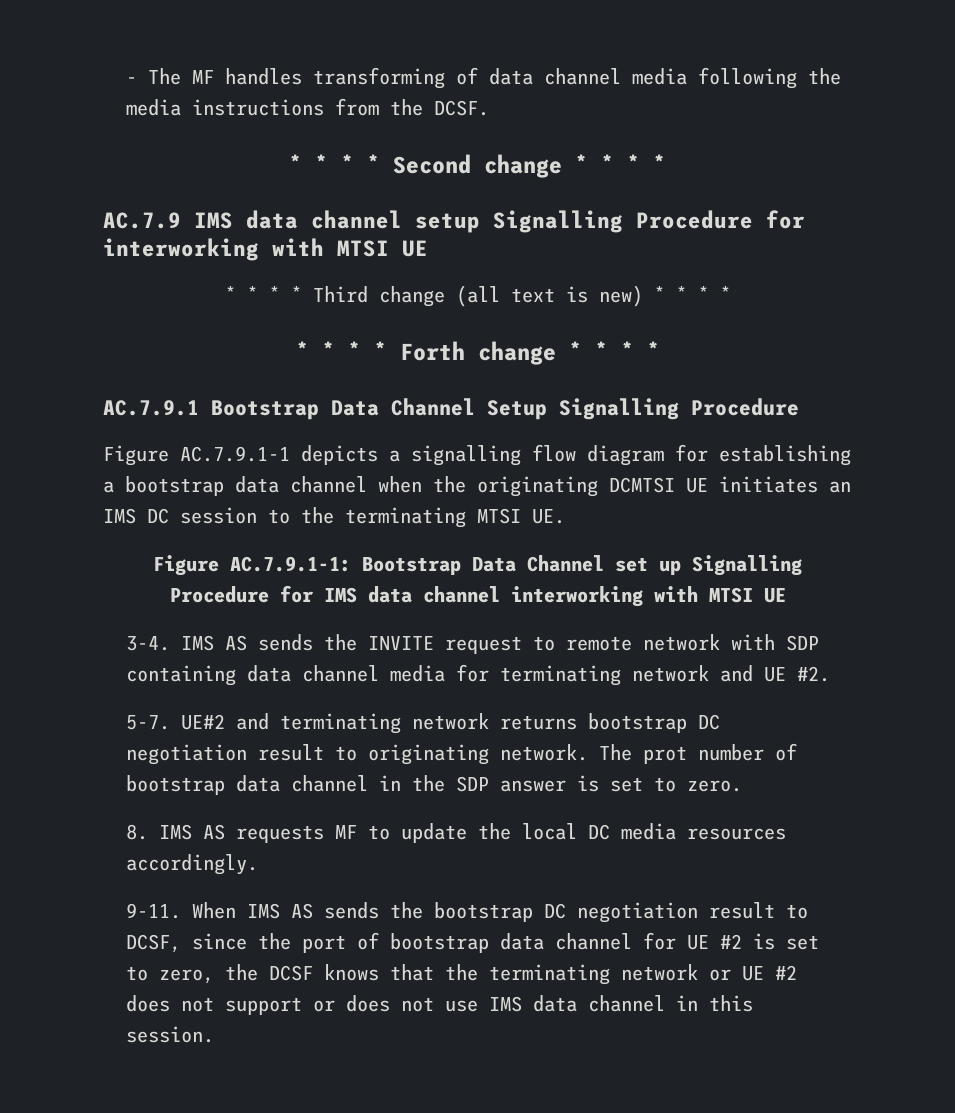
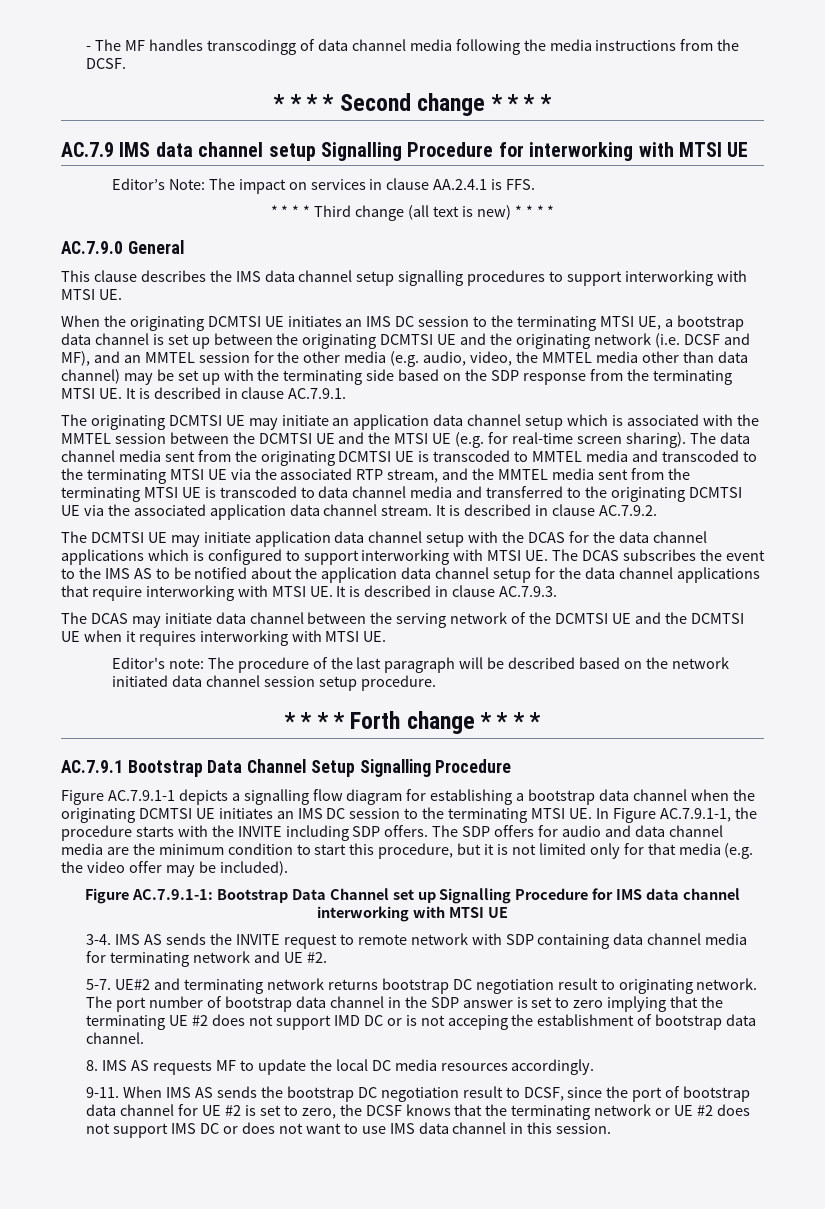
- - The MF handles transforming of data channel media following the media instructions from the DCSF.
+ - The MF handles transcodingg of data channel media following the media instructions from the DCSF.
+ Editor’s Note: The impact on services in clause AA.2.4.1 is FFS.
+ AC.7.9.0 General
+ This clause describes the IMS data channel setup signalling procedures to support interworking with MTSI UE.
+ When the originating DCMTSI UE initiates an IMS DC session to the terminating MTSI UE, a bootstrap data channel is set up between the originating DCMTSI UE and the originating network (i.e. DCSF and MF), and an MMTEL session for the other media (e.g. audio, video, the MMTEL media other than data channel) may be set up with the terminating side based on the SDP response from the terminating MTSI UE. It is described in clause AC.7.9.1.
+ The originating DCMTSI UE may initiate an application data channel setup which is associated with the MMTEL session between the DCMTSI UE and the MTSI UE (e.g. for real-time screen sharing). The data channel media sent from the originating DCMTSI UE is transcoded to MMTEL media and transcoded to the terminating MTSI UE via the associated RTP stream, and the MMTEL media sent from the terminating MTSI UE is transcoded to data channel media and transferred to the originating DCMTSI UE via the associated application data channel stream. It is described in clause AC.7.9.2.
+ The DCMTSI UE may initiate application data channel setup with the DCAS for the data channel applications which is configured to support interworking with MTSI UE. The DCAS subscribes the event to the IMS AS to be notified about the application data channel setup for the data channel applications that require interworking with MTSI UE. It is described in clause AC.7.9.3.
+ The DCAS may initiate data channel between the serving network of the DCMTSI UE and the DCMTSI UE when it requires interworking with MTSI UE.
+ Editor's note: The procedure of the last paragraph will be described based on the network initiated data channel session setup procedure.
- Figure AC.7.9.1-1 depicts a signalling flow diagram for establishing a bootstrap data channel when the originating DCMTSI UE initiates an IMS DC session to the terminating MTSI UE.
+ Figure AC.7.9.1-1 depicts a signalling flow diagram for establishing a bootstrap data channel when the originating DCMTSI UE initiates an IMS DC session to the terminating MTSI UE. In Figure AC.7.9.1-1, the procedure starts with the INVITE including SDP offers. The SDP offers for audio and data channel media are the minimum condition to start this procedure, but it is not limited only for that media (e.g. the video offer may be included).
- The prot number of bootstrap data channel in the SDP answer is set to zero.
+ The port number of bootstrap data channel in the SDP answer is set to zero implying that the terminating UE #2 does not support IMD DC or is not acceping the establishment of bootstrap data channel.
- When IMS AS sends the bootstrap DC negotiation result to DCSF, since the port of bootstrap data channel for UE #2 is set to zero, the DCSF knows that the terminating network or UE #2 does not support or does not use IMS data channel in this session.
+ When IMS AS sends the bootstrap DC negotiation result to DCSF, since the port of bootstrap data channel for UE #2 is set to zero, the DCSF knows that the terminating network or UE #2 does not support IMS DC or does not want to use IMS data channel in this session.

